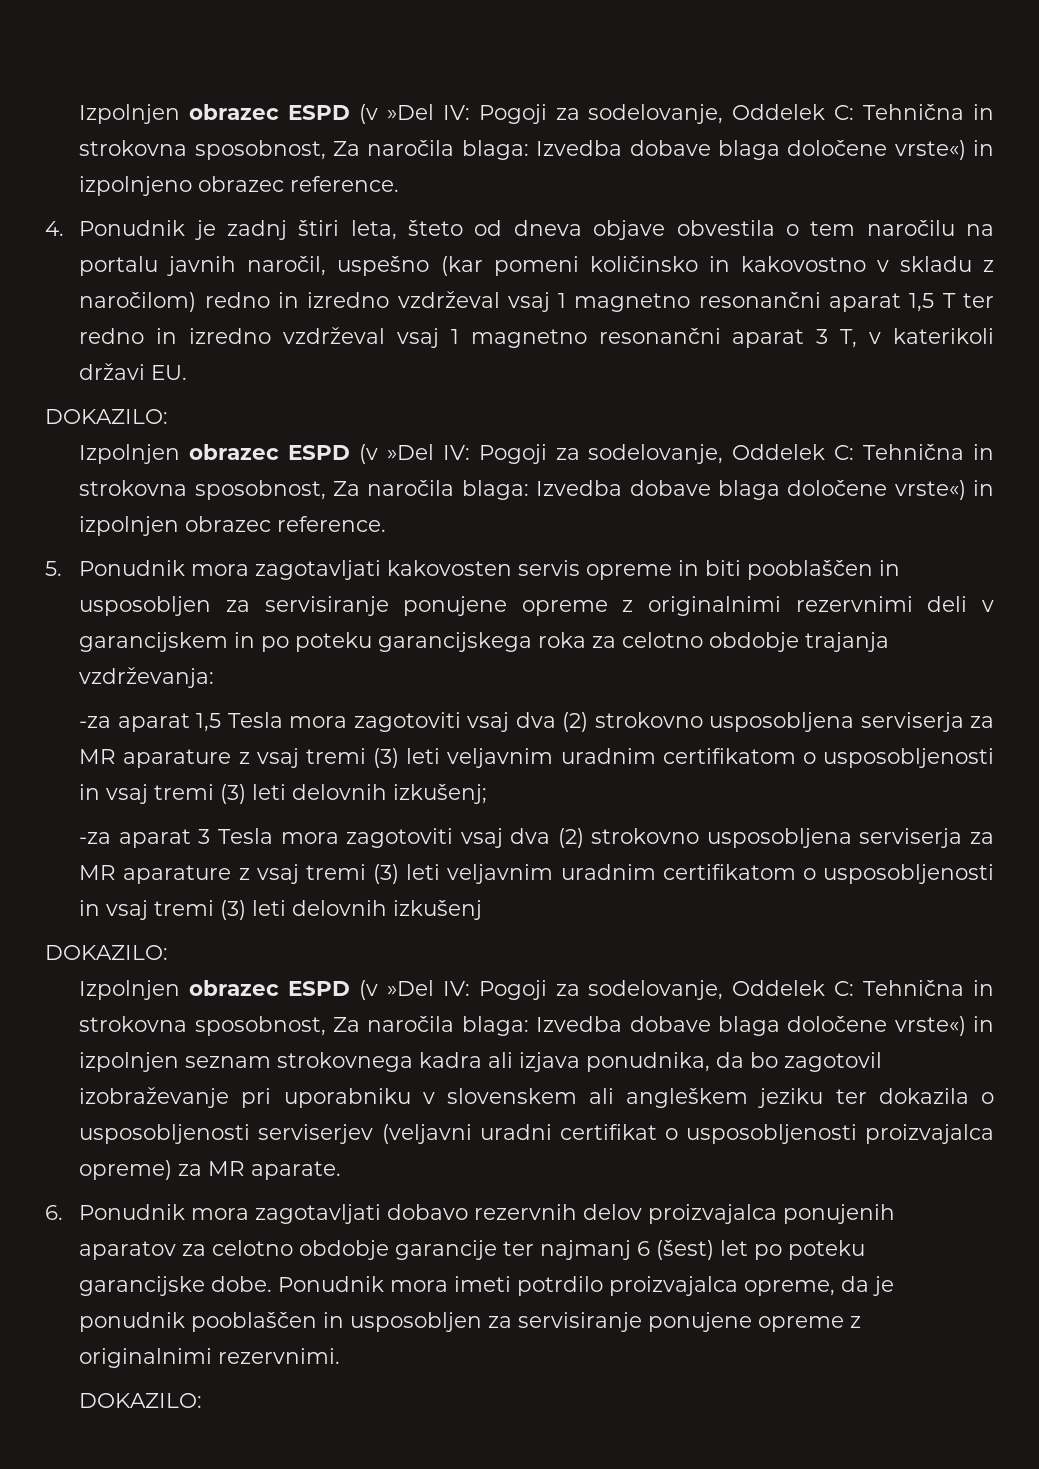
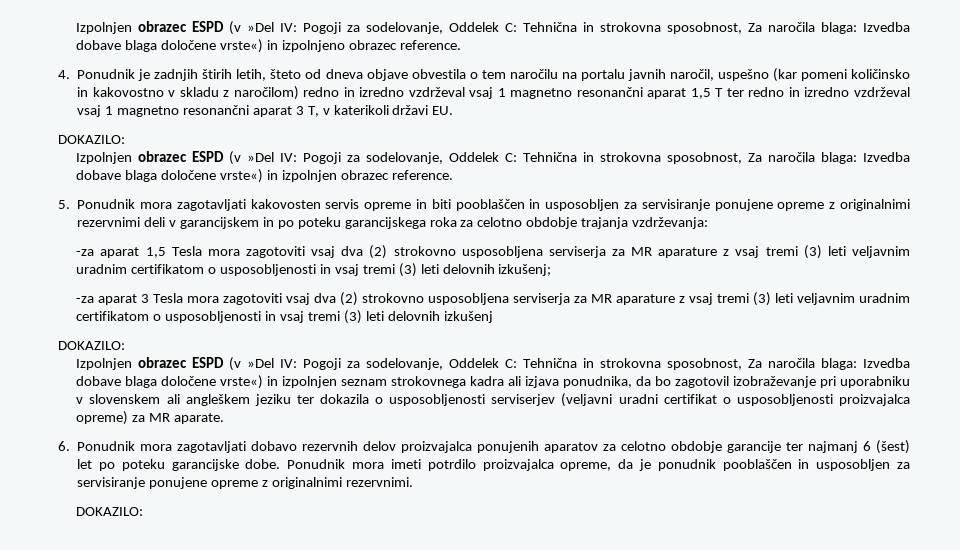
- 4. Ponudnik je zadnj štiri leta, šteto od dneva objave obvestila o tem naročilu na portalu javnih naročil, uspešno (kar pomeni količinsko in kakovostno v skladu z naročilom) redno in izredno vzdrževal vsaj 1 magnetno resonančni aparat 1,5 T ter redno in izredno vzdrževal vsaj 1 magnetno resonančni aparat 3 T, v katerikoli državi EU.
+ 4. Ponudnik je zadnjih štirih letih, šteto od dneva objave obvestila o tem naročilu na portalu javnih naročil, uspešno (kar pomeni količinsko in kakovostno v skladu z naročilom) redno in izredno vzdrževal vsaj 1 magnetno resonančni aparat 1,5 T ter redno in izredno vzdrževal vsaj 1 magnetno resonančni aparat 3 T, v katerikoli državi EU.

